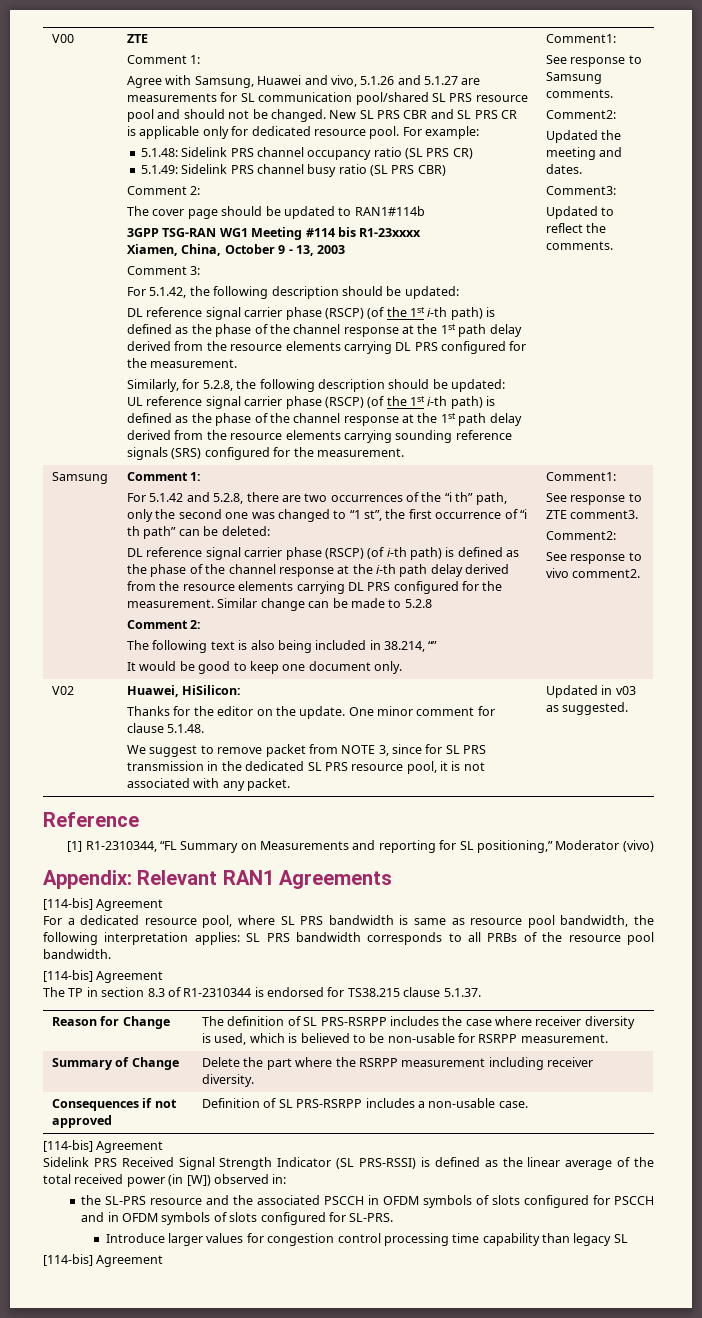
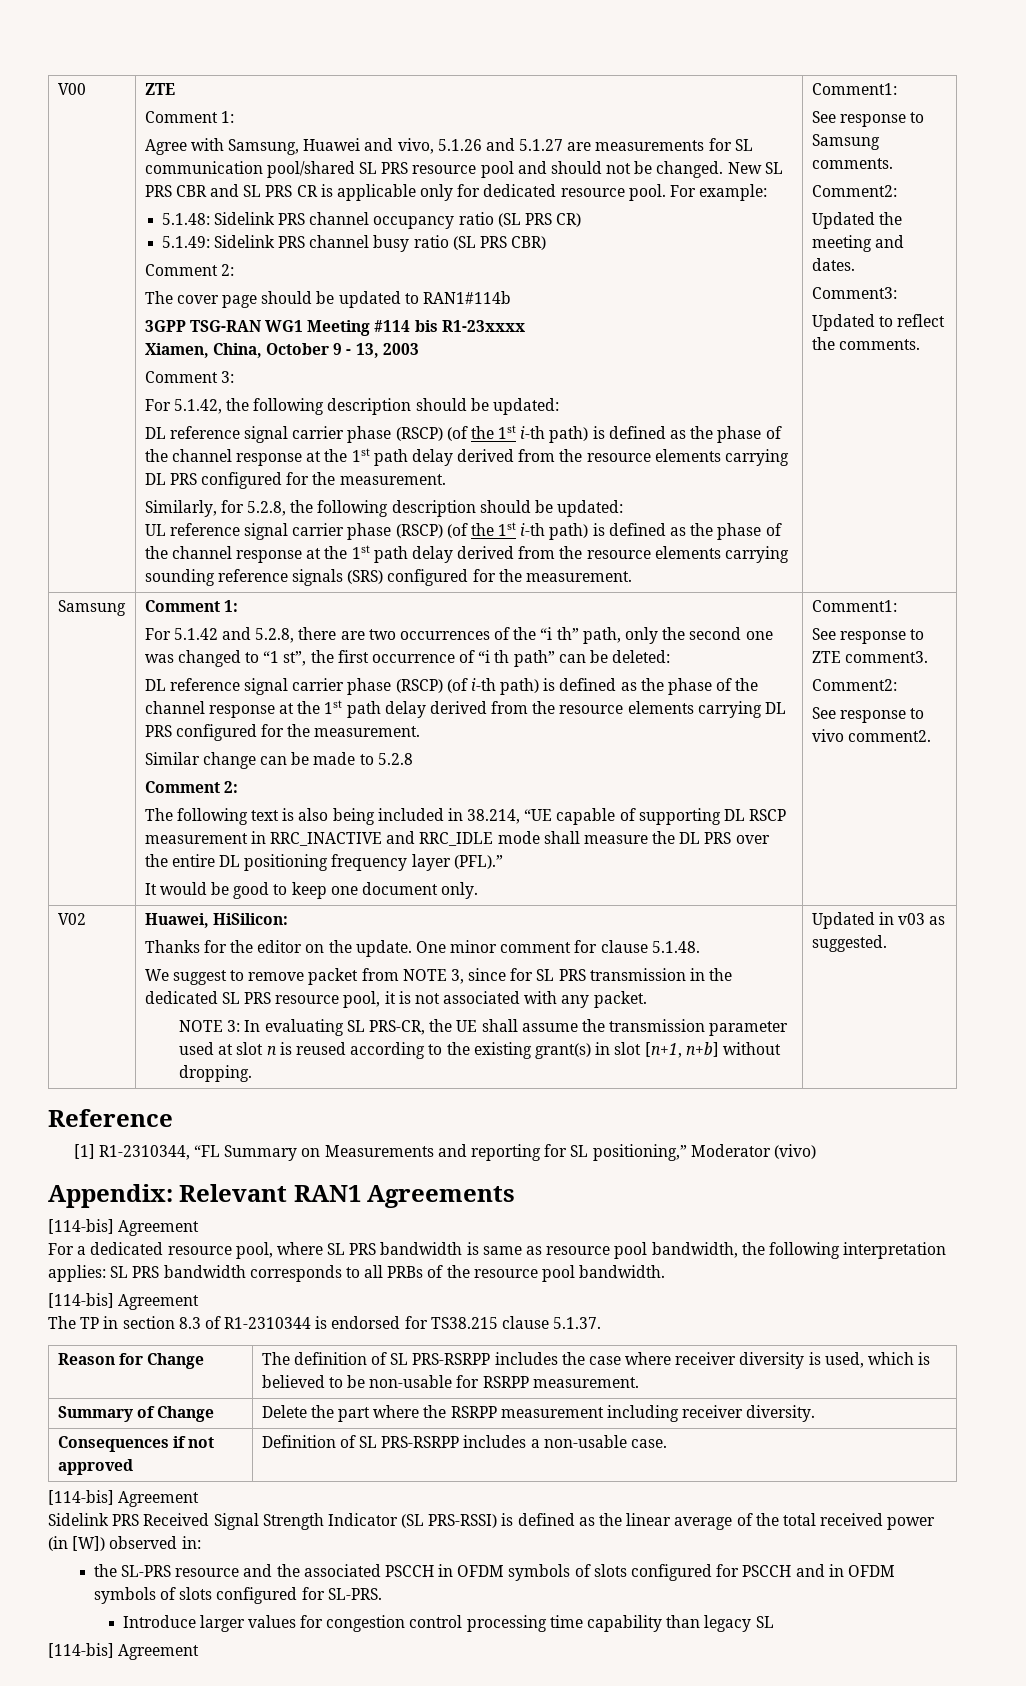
- DL reference signal carrier phase (RSCP) (of i-th path) is defined as the phase of the channel response at the i-th path delay derived from the resource elements carrying DL PRS configured for the measurement. Similar change can be made to 5.2.8
+ DL reference signal carrier phase (RSCP) (of i-th path) is defined as the phase of the channel response at the 1st path delay derived from the resource elements carrying DL PRS configured for the measurement.
+ Similar change can be made to 5.2.8
- The following text is also being included in 38.214, “”
+ The following text is also being included in 38.214, “UE capable of supporting DL RSCP measurement in RRC_INACTIVE and RRC_IDLE mode shall measure the DL PRS over the entire DL positioning frequency layer (PFL).”
+ NOTE 3: In evaluating SL PRS-CR, the UE shall assume the transmission parameter used at slot n is reused according to the existing grant(s) in slot [n+1, n+b] without dropping.

